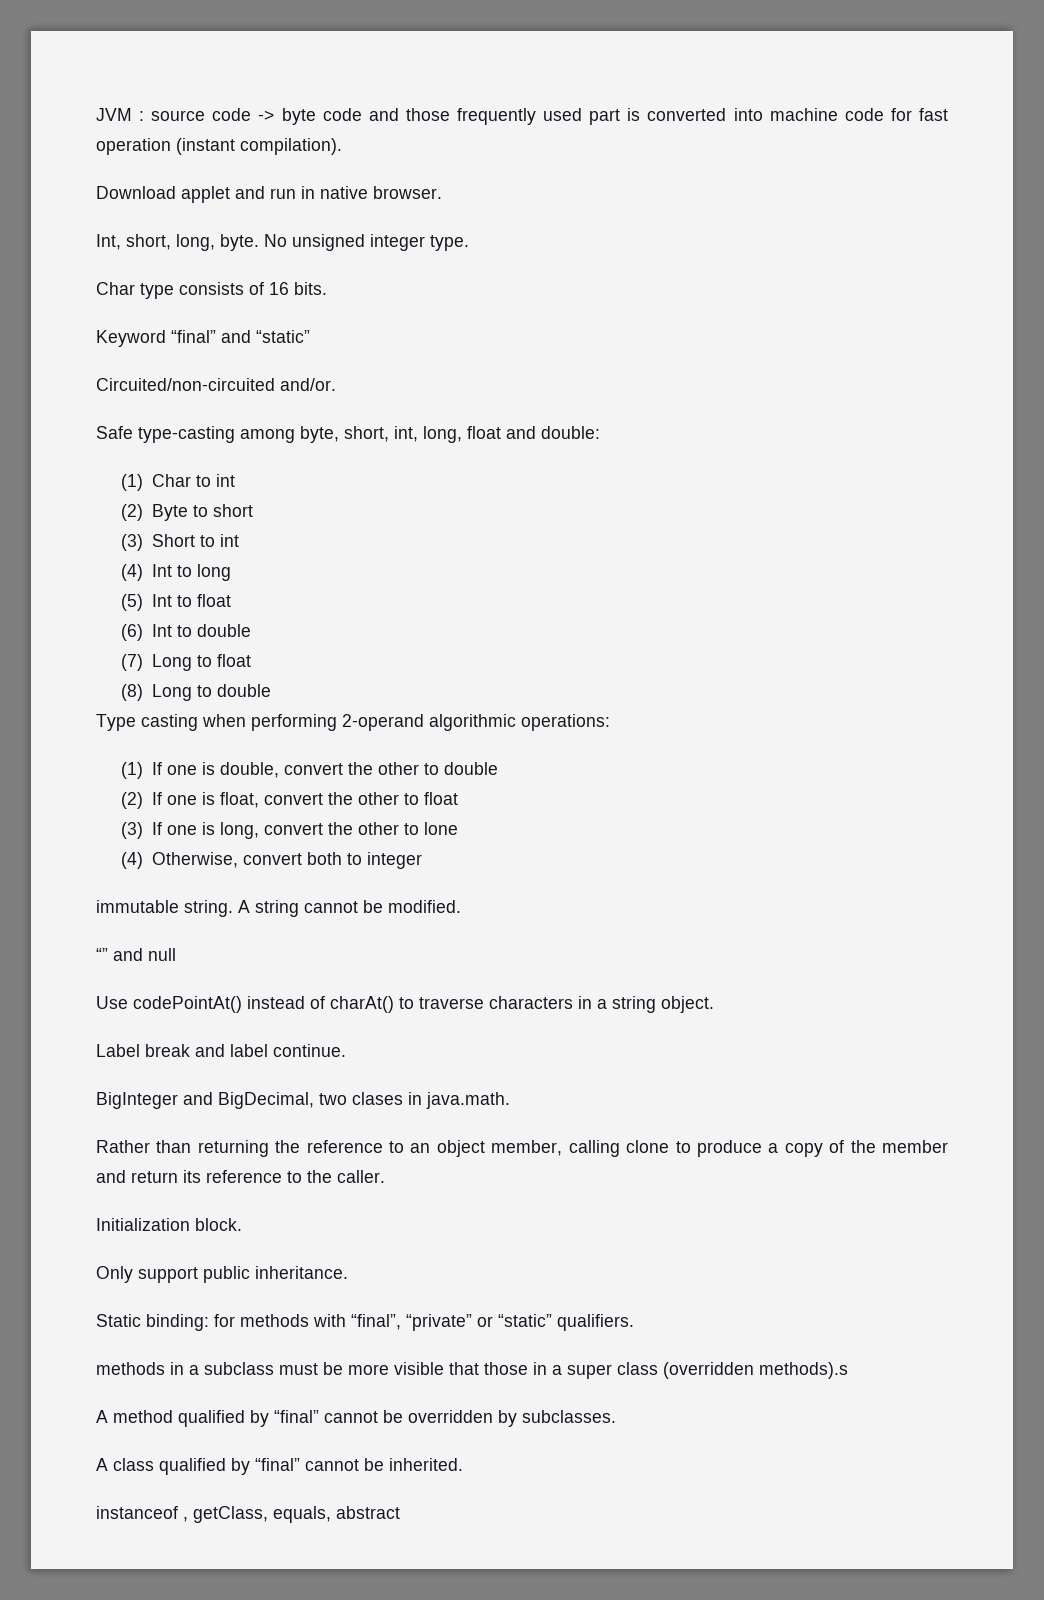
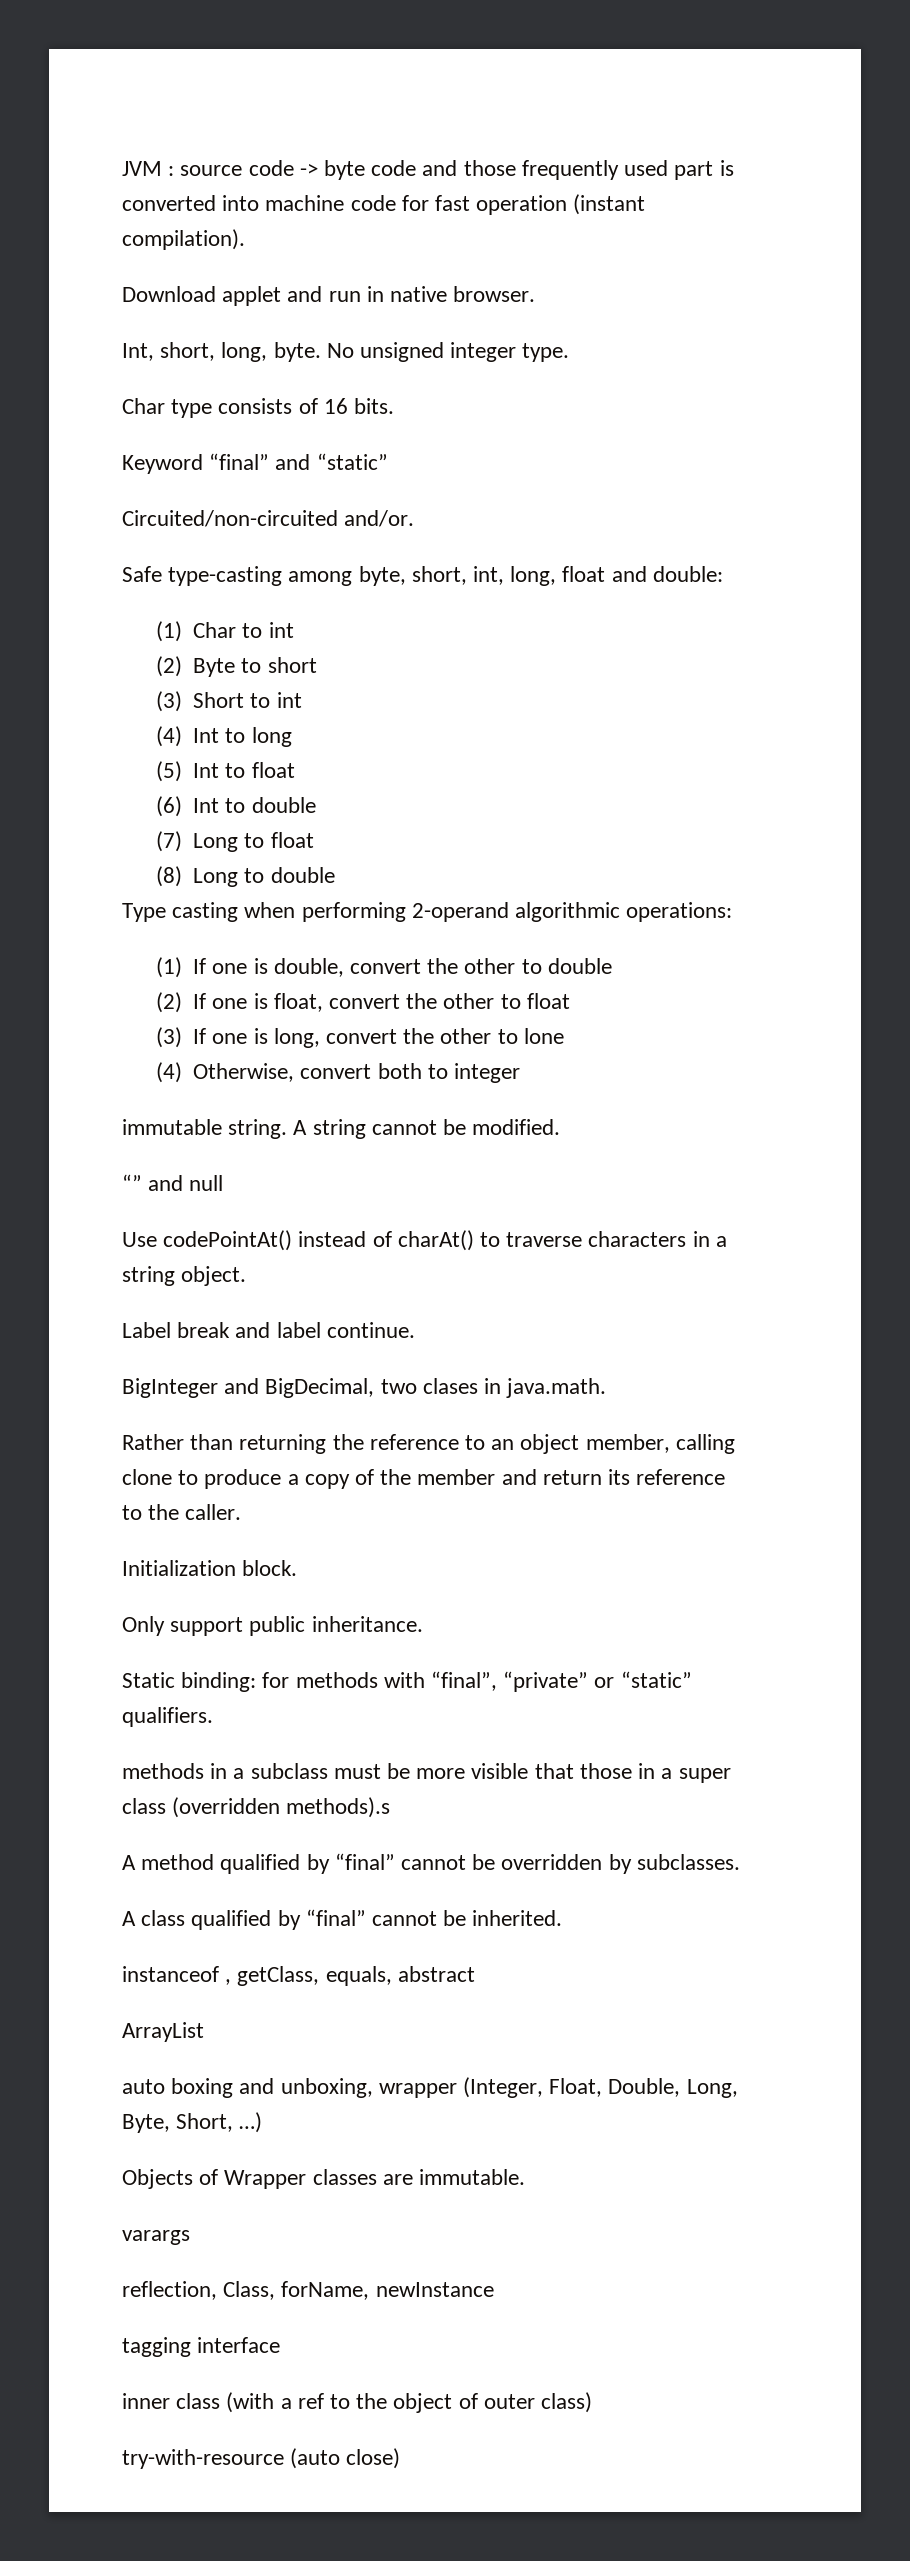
+ ArrayList
+ auto boxing and unboxing, wrapper (Integer, Float, Double, Long, Byte, Short, …)
+ Objects of Wrapper classes are immutable.
+ varargs
+ reflection, Class, forName, newInstance
+ tagging interface
+ inner class (with a ref to the object of outer class)
+ try-with-resource (auto close)

